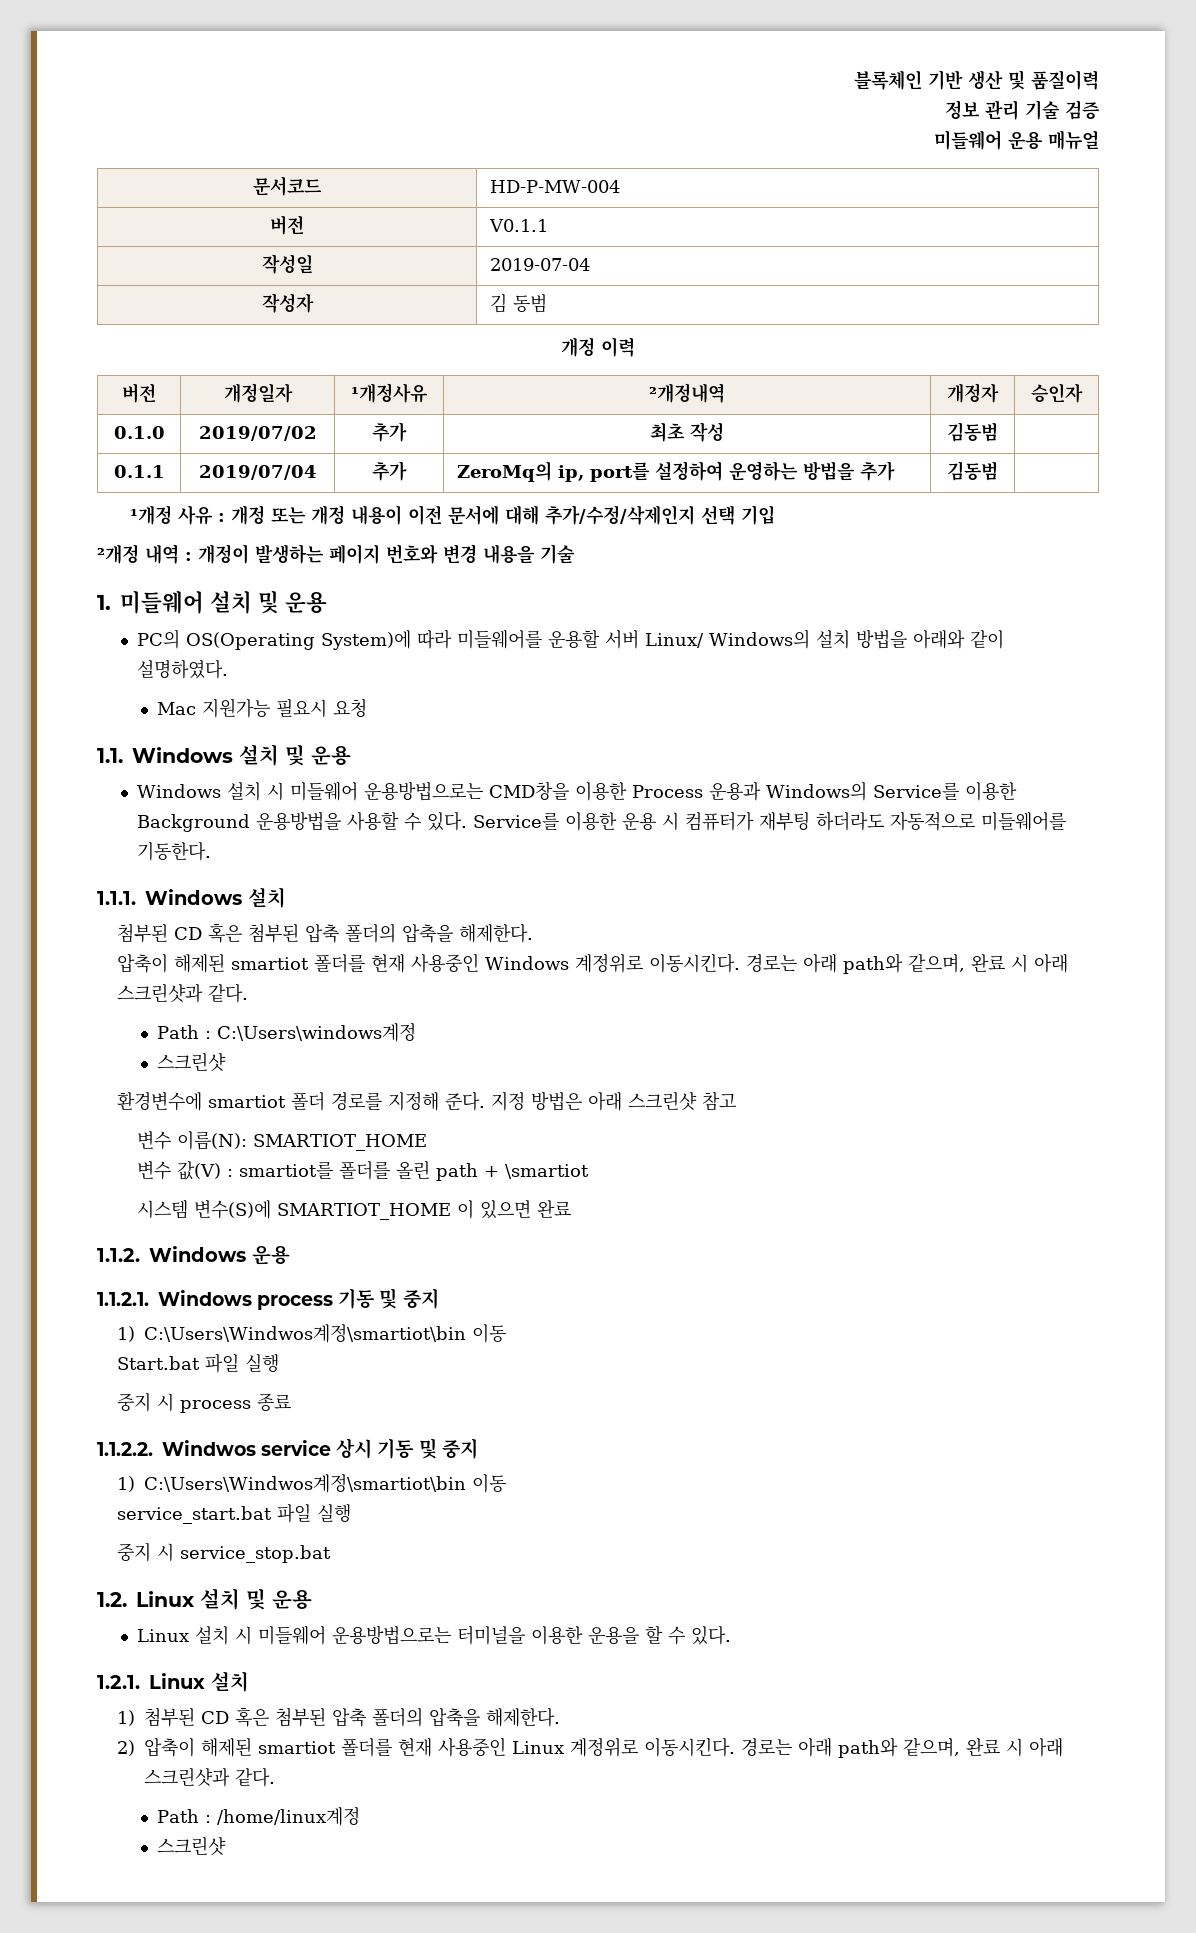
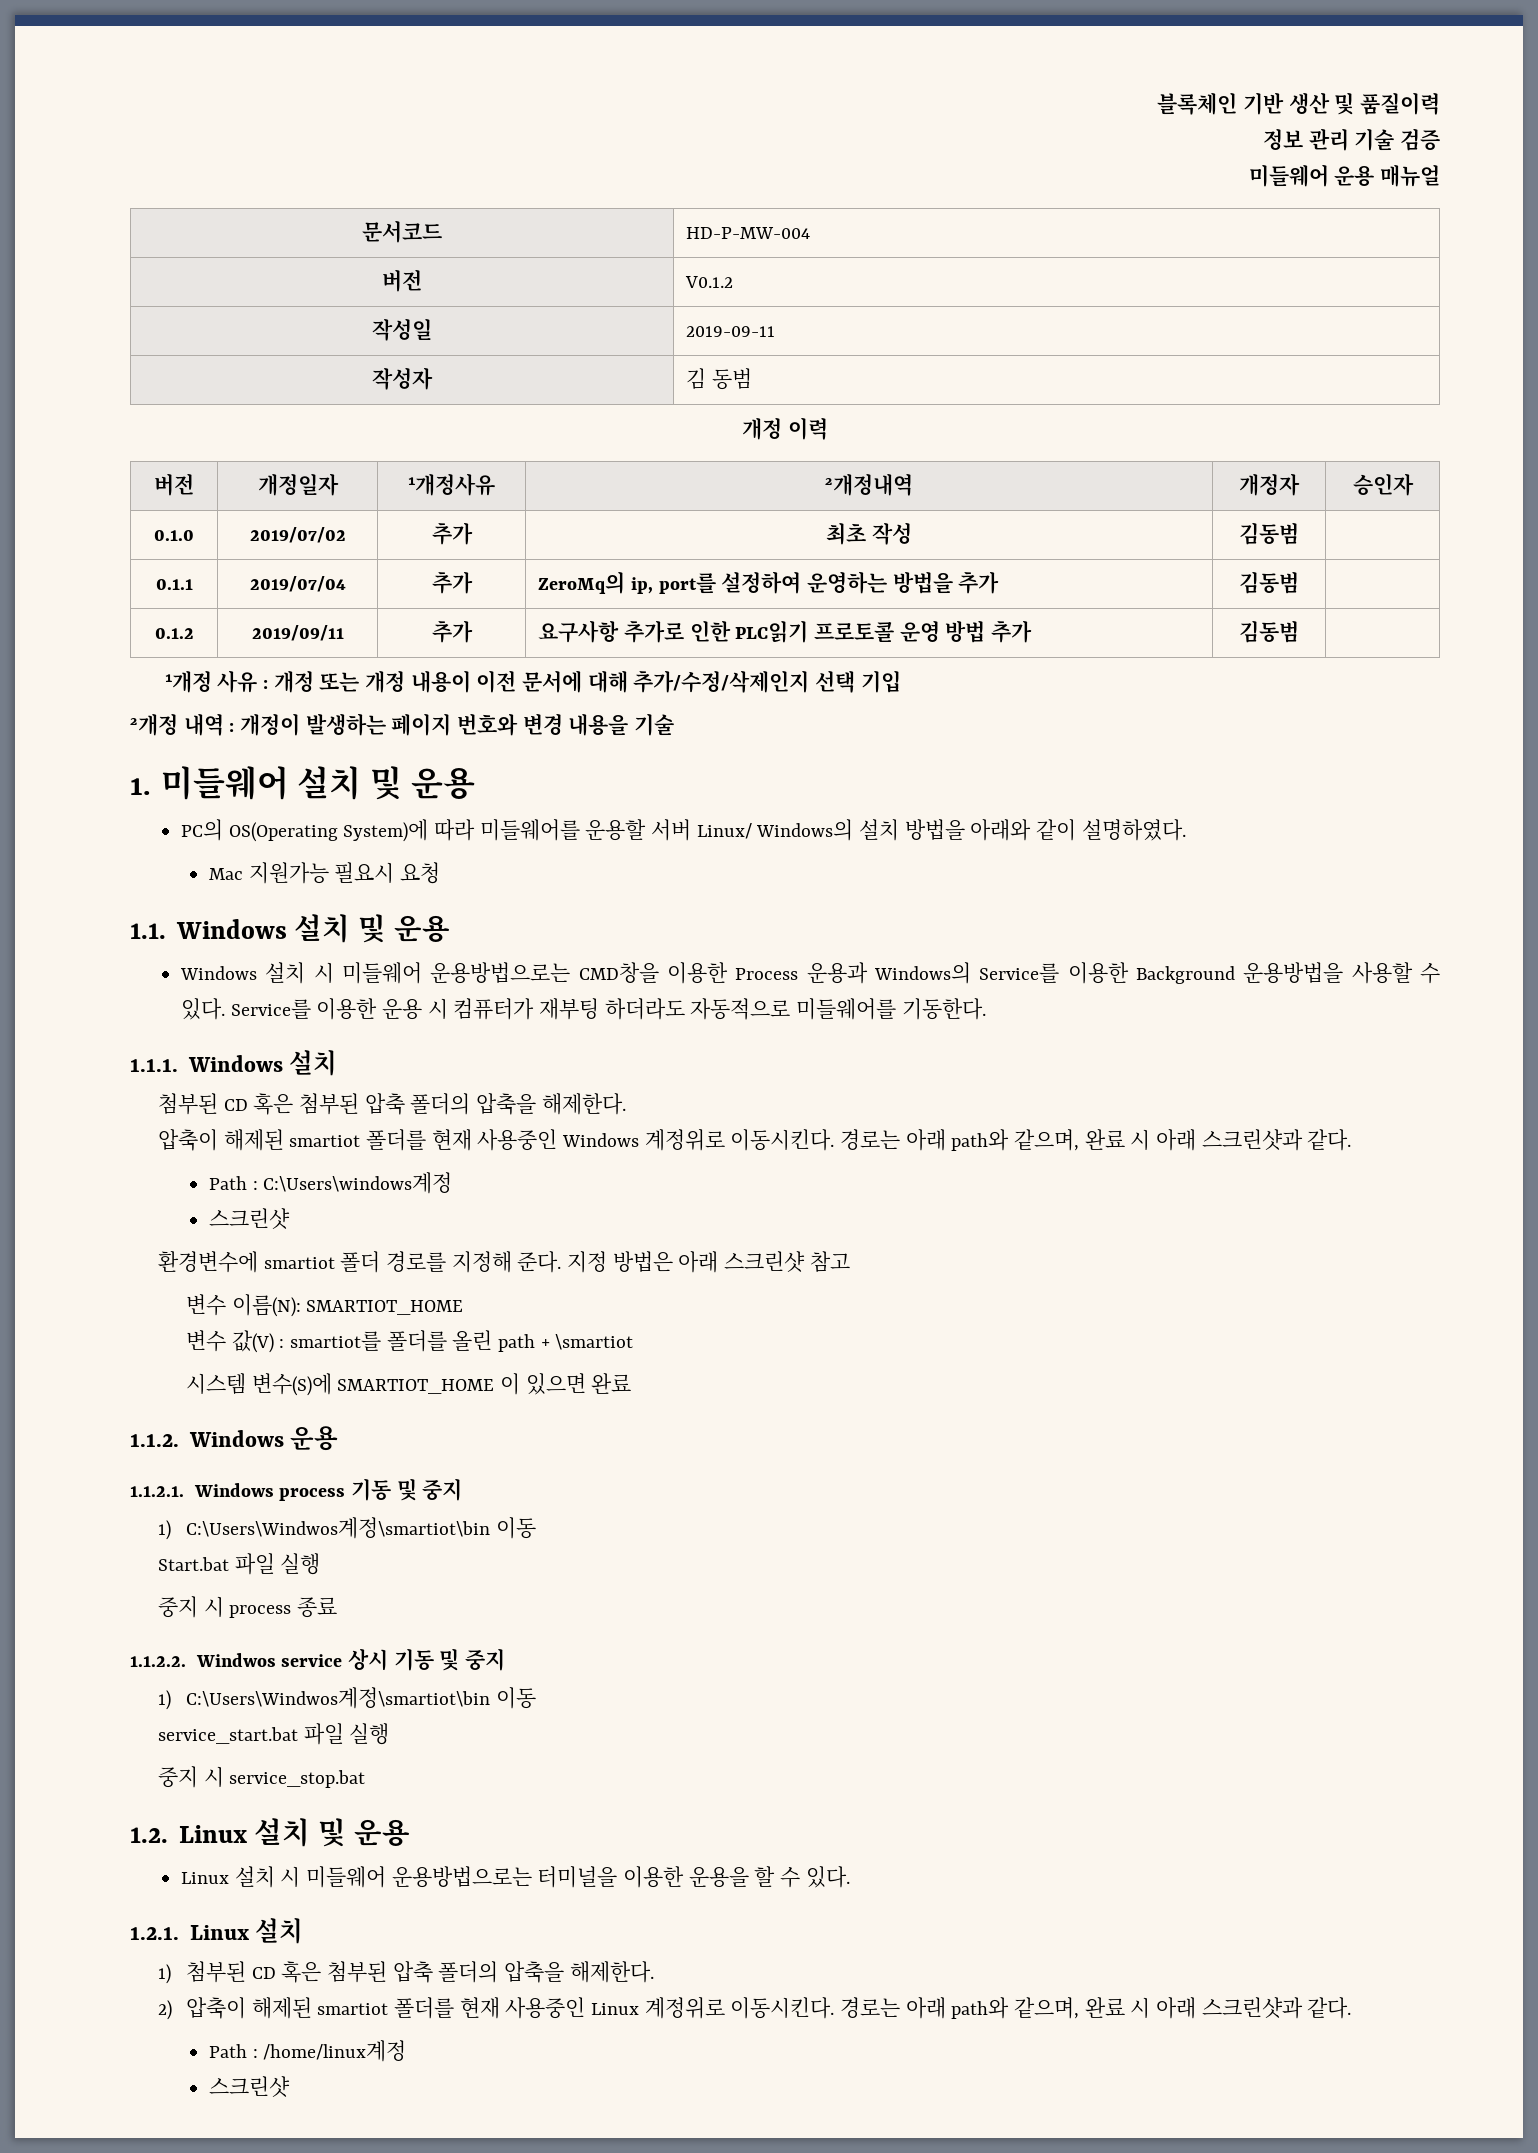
- 버전 | V0.1.1
+ 버전 | V0.1.2
- 작성일 | 2019-07-04
+ 작성일 | 2019-09-11
+ 0.1.2 | 2019/09/11 | 추가 | 요구사항 추가로 인한 PLC읽기 프로토콜 운영 방법 추가 | 김동범 |

